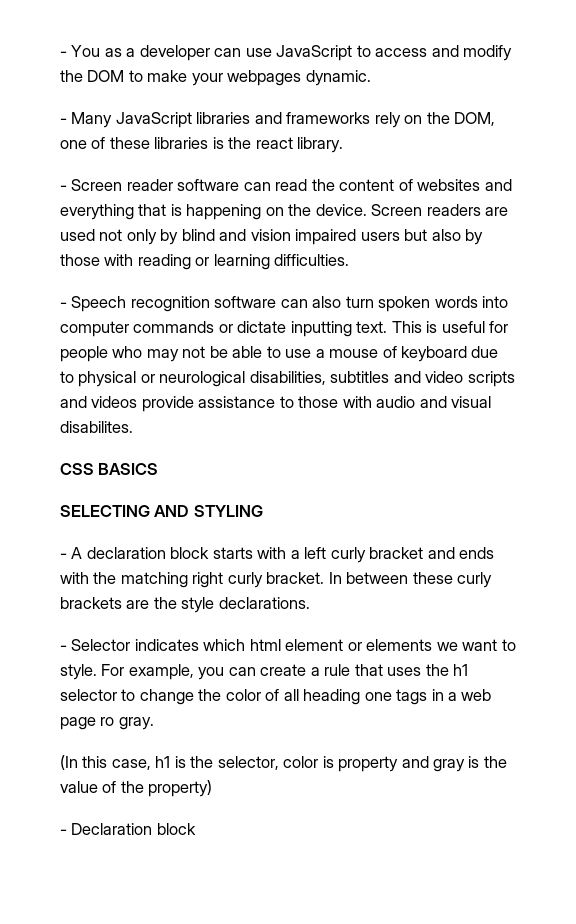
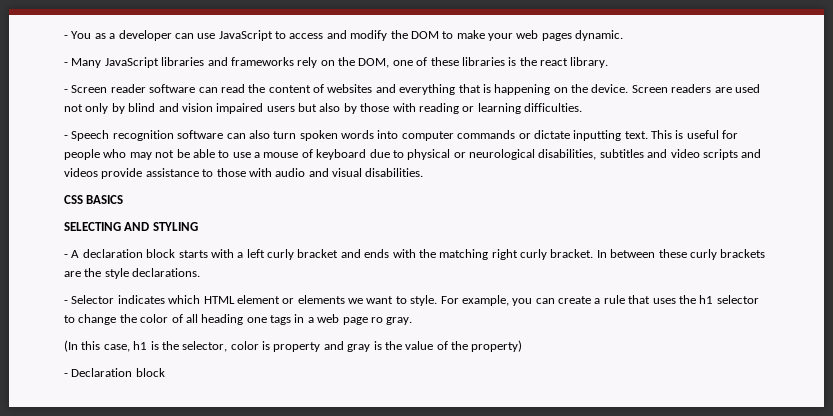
- - You as a developer can use JavaScript to access and modify the DOM to make your webpages dynamic.
+ - You as a developer can use JavaScript to access and modify the DOM to make your web pages dynamic.
- This is useful for people who may not be able to use a mouse of keyboard due to physical or neurological disabilities, subtitles and video scripts and videos provide assistance to those with audio and visual disabilites.
+ This is useful for people who may not be able to use a mouse of keyboard due to physical or neurological disabilities, subtitles and video scripts and videos provide assistance to those with audio and visual disabilities.
- - Selector indicates which html element or elements we want to style.
+ - Selector indicates which HTML element or elements we want to style.

